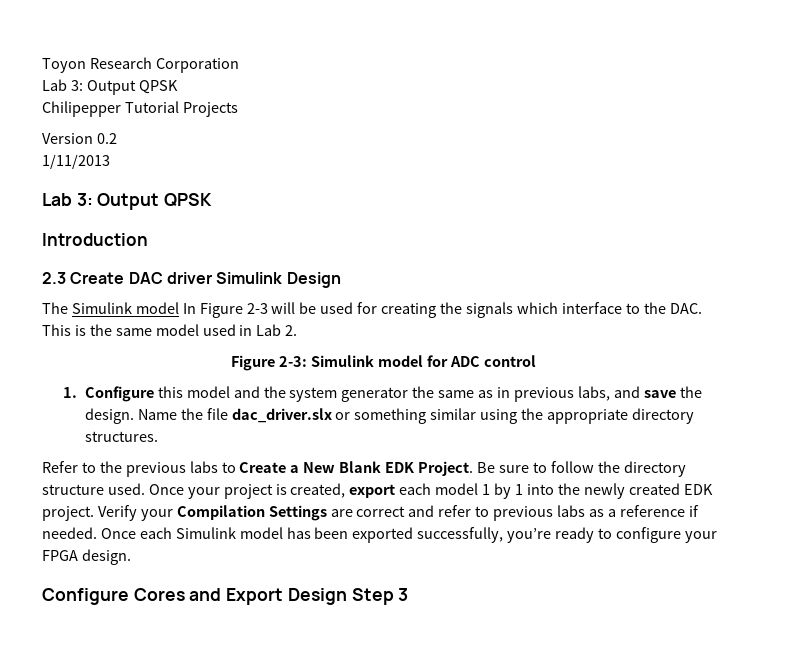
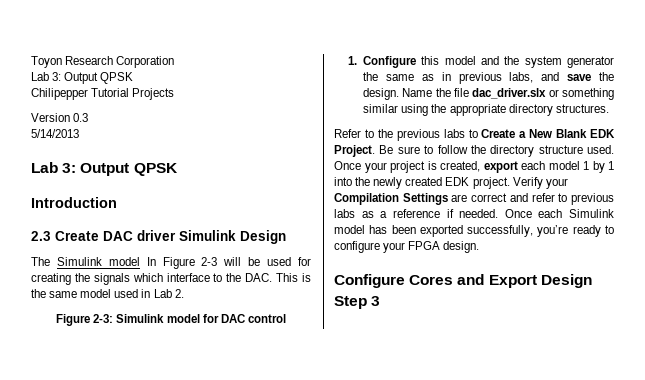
- Version 0.2
- 1/11/2013
+ Version 0.3
+ 5/14/2013
- Figure 2-3: Simulink model for ADC control
+ Figure 2-3: Simulink model for DAC control

